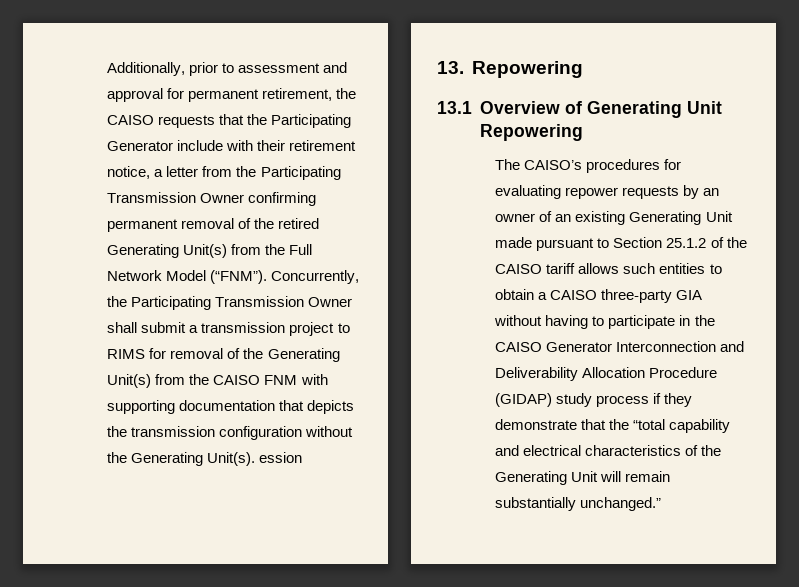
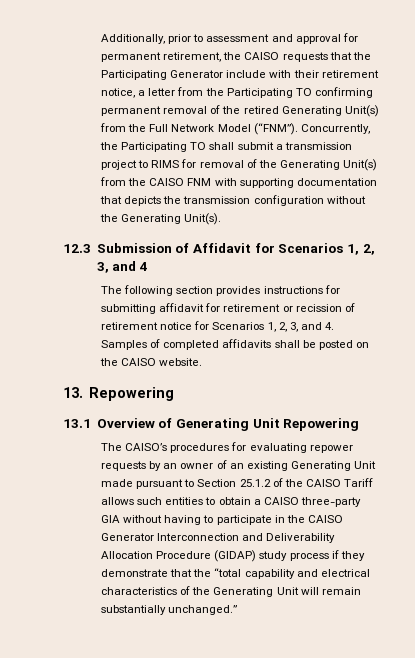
- Additionally, prior to assessment and approval for permanent retirement, the CAISO requests that the Participating Generator include with their retirement notice, a letter from the Participating Transmission Owner confirming permanent removal of the retired Generating Unit(s) from the Full Network Model (“FNM”).
+ Additionally, prior to assessment and approval for permanent retirement, the CAISO requests that the Participating Generator include with their retirement notice, a letter from the Participating TO confirming permanent removal of the retired Generating Unit(s) from the Full Network Model (“FNM”).
- Concurrently, the Participating Transmission Owner shall submit a transmission project to RIMS for removal of the Generating Unit(s) from the CAISO FNM with supporting documentation that depicts the transmission configuration without the Generating Unit(s). ession
+ Concurrently, the Participating TO shall submit a transmission project to RIMS for removal of the Generating Unit(s) from the CAISO FNM with supporting documentation that depicts the transmission configuration without the Generating Unit(s).
+ 12.3 Submission of Affidavit for Scenarios 1, 2, 3, and 4
+ The following section provides instructions for submitting affidavit for retirement or recission of retirement notice for Scenarios 1, 2, 3, and 4. Samples of completed affidavits shall be posted on the CAISO website.
- The CAISO’s procedures for evaluating repower requests by an owner of an existing Generating Unit made pursuant to Section 25.1.2 of the CAISO tariff allows such entities to obtain a CAISO three-party GIA without having to participate in the CAISO Generator Interconnection and Deliverability Allocation Procedure (GIDAP) study process if they demonstrate that the “total capability and electrical characteristics of the Generating Unit will remain substantially unchanged.”
+ The CAISO’s procedures for evaluating repower requests by an owner of an existing Generating Unit made pursuant to Section 25.1.2 of the CAISO Tariff allows such entities to obtain a CAISO three-party GIA without having to participate in the CAISO Generator Interconnection and Deliverability Allocation Procedure (GIDAP) study process if they demonstrate that the “total capability and electrical characteristics of the Generating Unit will remain substantially unchanged.”

